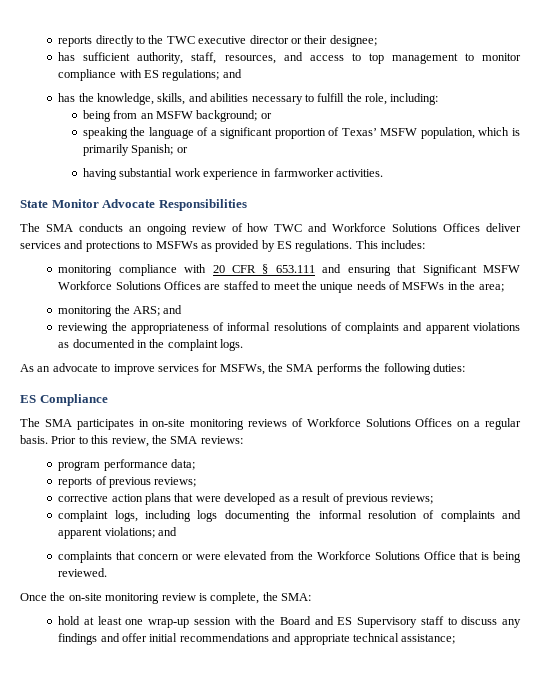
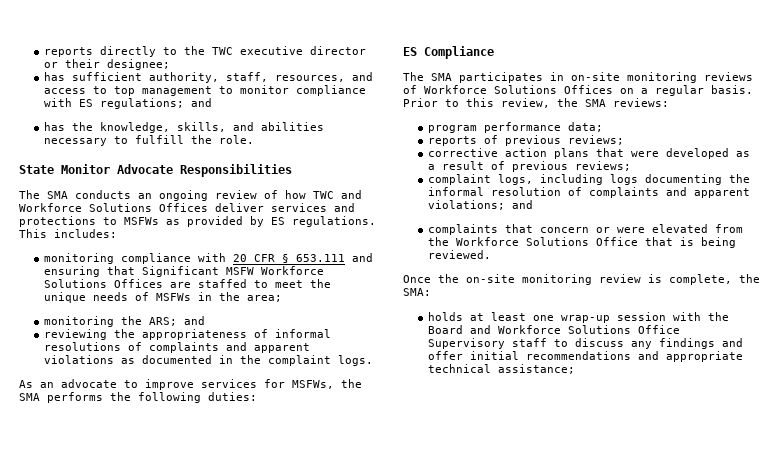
- has the knowledge, skills, and abilities necessary to fulfill the role, including:
- being from an MSFW background; or
- speaking the language of a significant proportion of Texas’ MSFW population, which is primarily Spanish; or
- having substantial work experience in farmworker activities.
+ has the knowledge, skills, and abilities necessary to fulfill the role.
- hold at least one wrap-up session with the Board and ES Supervisory staff to discuss any findings and offer initial recommendations and appropriate technical assistance;
+ holds at least one wrap-up session with the Board and Workforce Solutions Office Supervisory staff to discuss any findings and offer initial recommendations and appropriate technical assistance;

